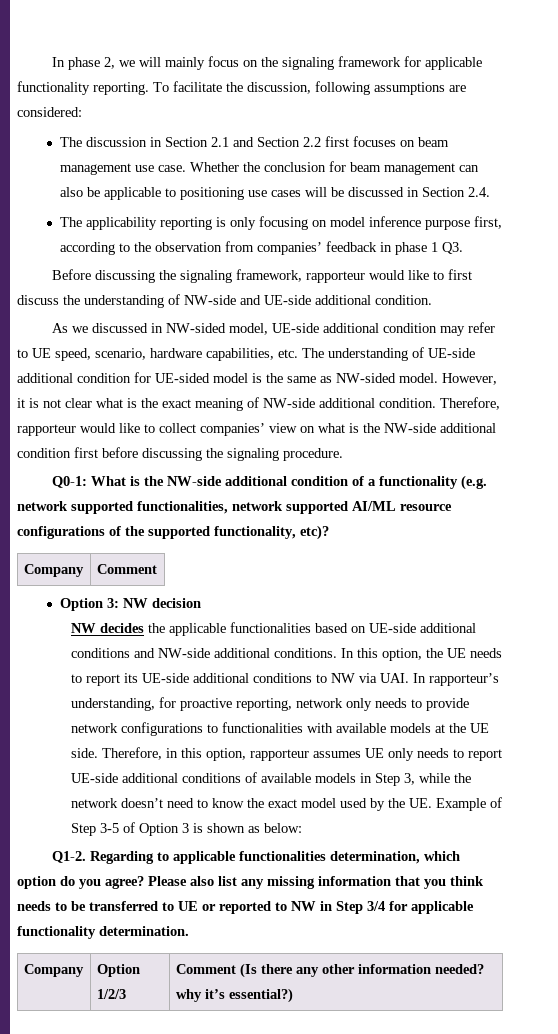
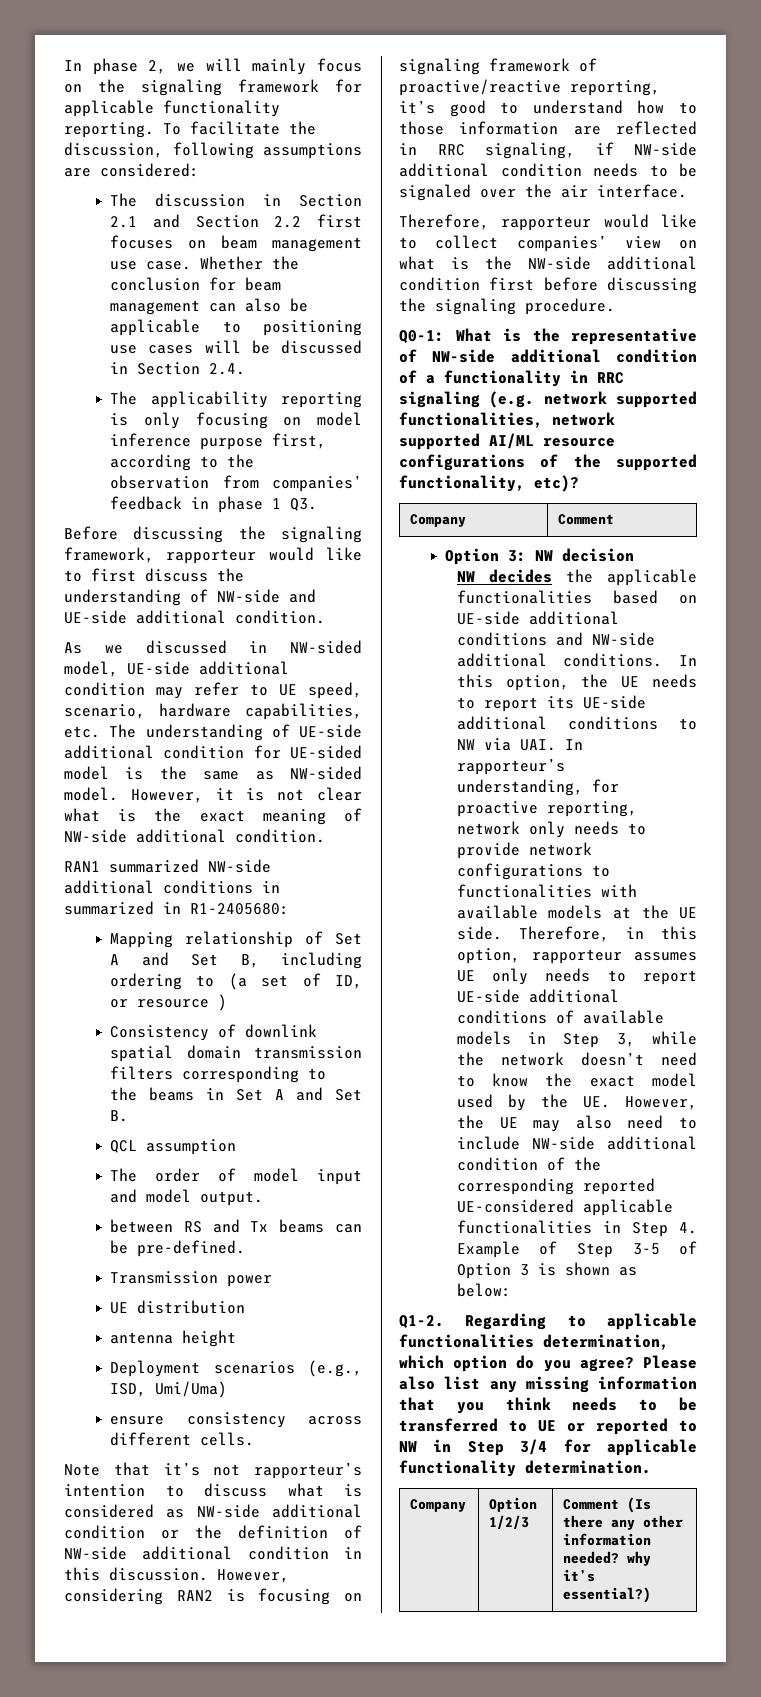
- However, it is not clear what is the exact meaning of NW-side additional condition. Therefore, rapporteur would like to collect companies’ view on what is the NW-side additional condition first before discussing the signaling procedure.
+ However, it is not clear what is the exact meaning of NW-side additional condition.
+ RAN1 summarized NW-side additional conditions in summarized in R1-2405680:
+ Mapping relationship of Set A and Set B, including ordering to (a set of ID, or resource )
+ Consistency of downlink spatial domain transmission filters corresponding to the beams in Set A and Set B.
+ QCL assumption
+ The order of model input and model output.
+ between RS and Tx beams can be pre-defined.
+ Transmission power
+ UE distribution
+ antenna height
+ Deployment scenarios (e.g., ISD, Umi/Uma)
+ ensure consistency across different cells.
+ Note that it’s not rapporteur’s intention to discuss what is considered as NW-side additional condition or the definition of NW-side additional condition in this discussion. However, considering RAN2 is focusing on signaling framework of proactive/reactive reporting, it’s good to understand how to those information are reflected in RRC signaling, if NW-side additional condition needs to be signaled over the air interface.
+ Therefore, rapporteur would like to collect companies’ view on what is the NW-side additional condition first before discussing the signaling procedure.
- Q0-1: What is the NW-side additional condition of a functionality (e.g. network supported functionalities, network supported AI/ML resource configurations of the supported functionality, etc)?
+ Q0-1: What is the representative of NW-side additional condition of a functionality in RRC signaling (e.g. network supported functionalities, network supported AI/ML resource configurations of the supported functionality, etc)?
- Therefore, in this option, rapporteur assumes UE only needs to report UE-side additional conditions of available models in Step 3, while the network doesn’t need to know the exact model used by the UE. Example of Step 3-5 of Option 3 is shown as below:
+ Therefore, in this option, rapporteur assumes UE only needs to report UE-side additional conditions of available models in Step 3, while the network doesn’t need to know the exact model used by the UE. However, the UE may also need to include NW-side additional condition of the corresponding reported UE-considered applicable functionalities in Step 4. Example of Step 3-5 of Option 3 is shown as below:

